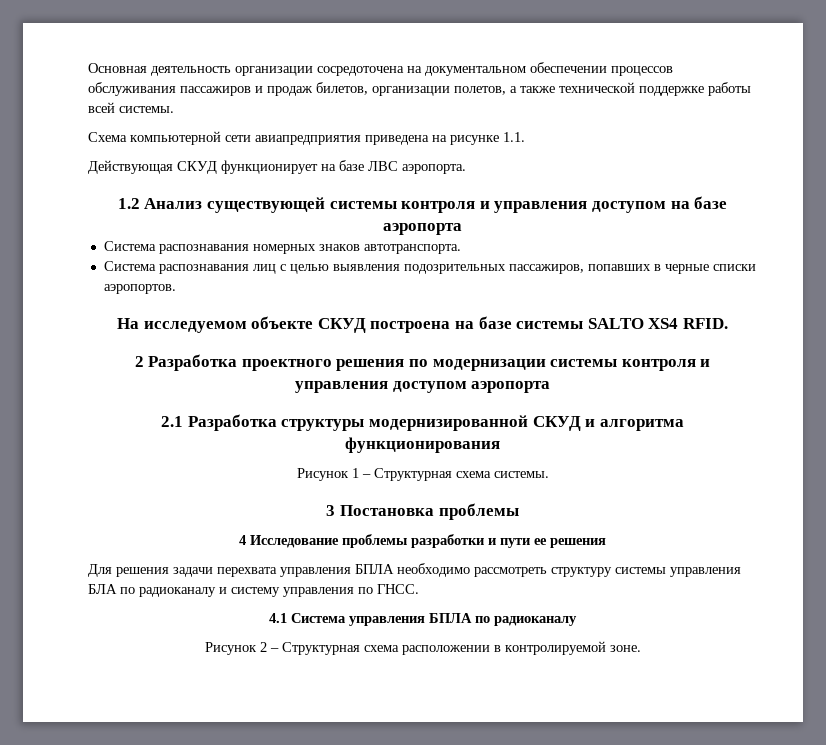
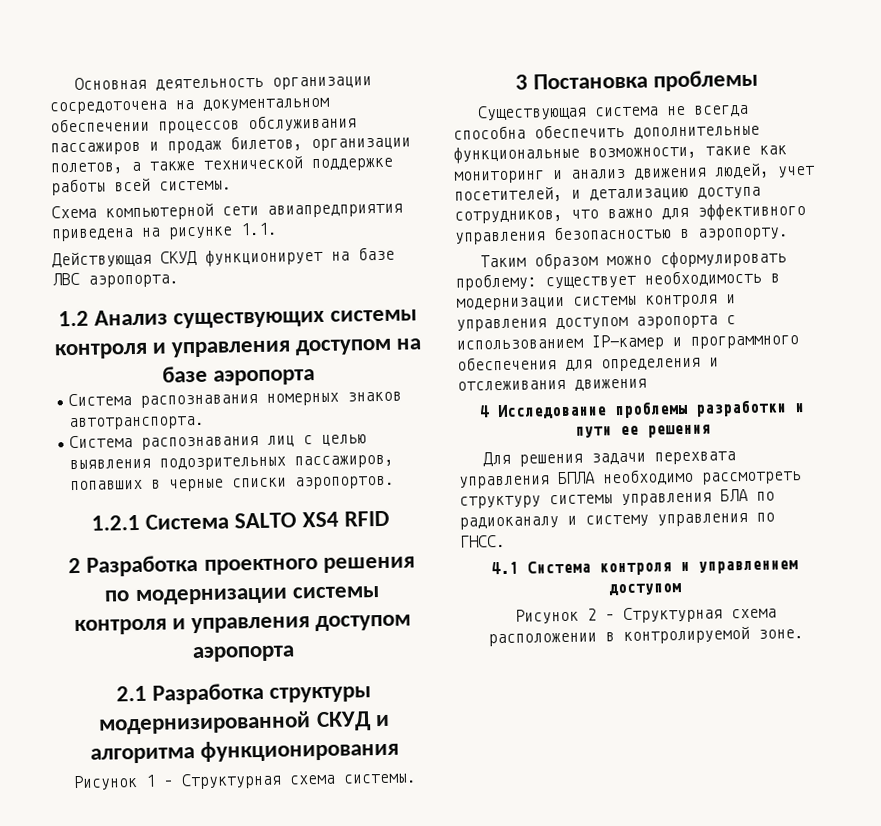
- 1.2 Анализ существующей системы контроля и управления доступом на базе аэропорта
+ 1.2 Анализ существующих системы контроля и управления доступом на базе аэропорта
- На исследуемом объекте СКУД построена на базе системы SALTO XS4 RFID.
+ 1.2.1 Система SALTO XS4 RFID
+ Существующая система не всегда способна обеспечить дополнительные функциональные возможности, такие как мониторинг и анализ движения людей, учет посетителей, и детализацию доступа сотрудников, что важно для эффективного управления безопасностью в аэропорту.
+ Таким образом можно сформулировать проблему: существует необходимость в модернизации системы контроля и управления доступом аэропорта с использованием IP-камер и программного обеспечения для определения и отслеживания движения
- 4.1 Система управления БПЛА по радиоканалу
+ 4.1 Система контроля и управлением доступом

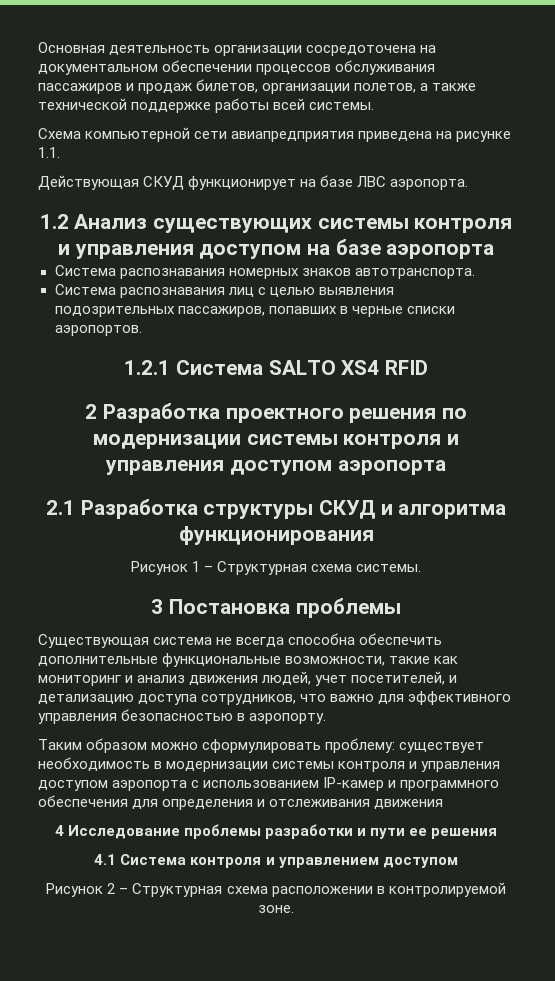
- 2.1 Разработка структуры модернизированной СКУД и алгоритма функционирования
+ 2.1 Разработка структуры СКУД и алгоритма функционирования
- Для решения задачи перехвата управления БПЛА необходимо рассмотреть структуру системы управления БЛА по радиоканалу и систему управления по ГНСС.

